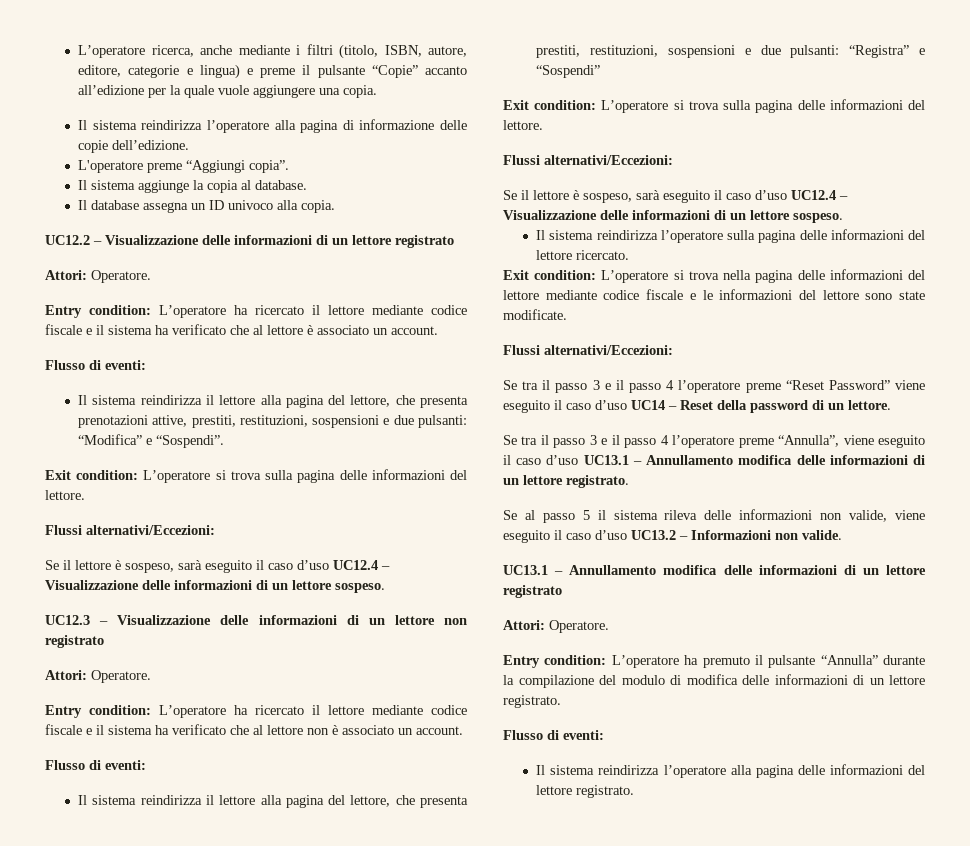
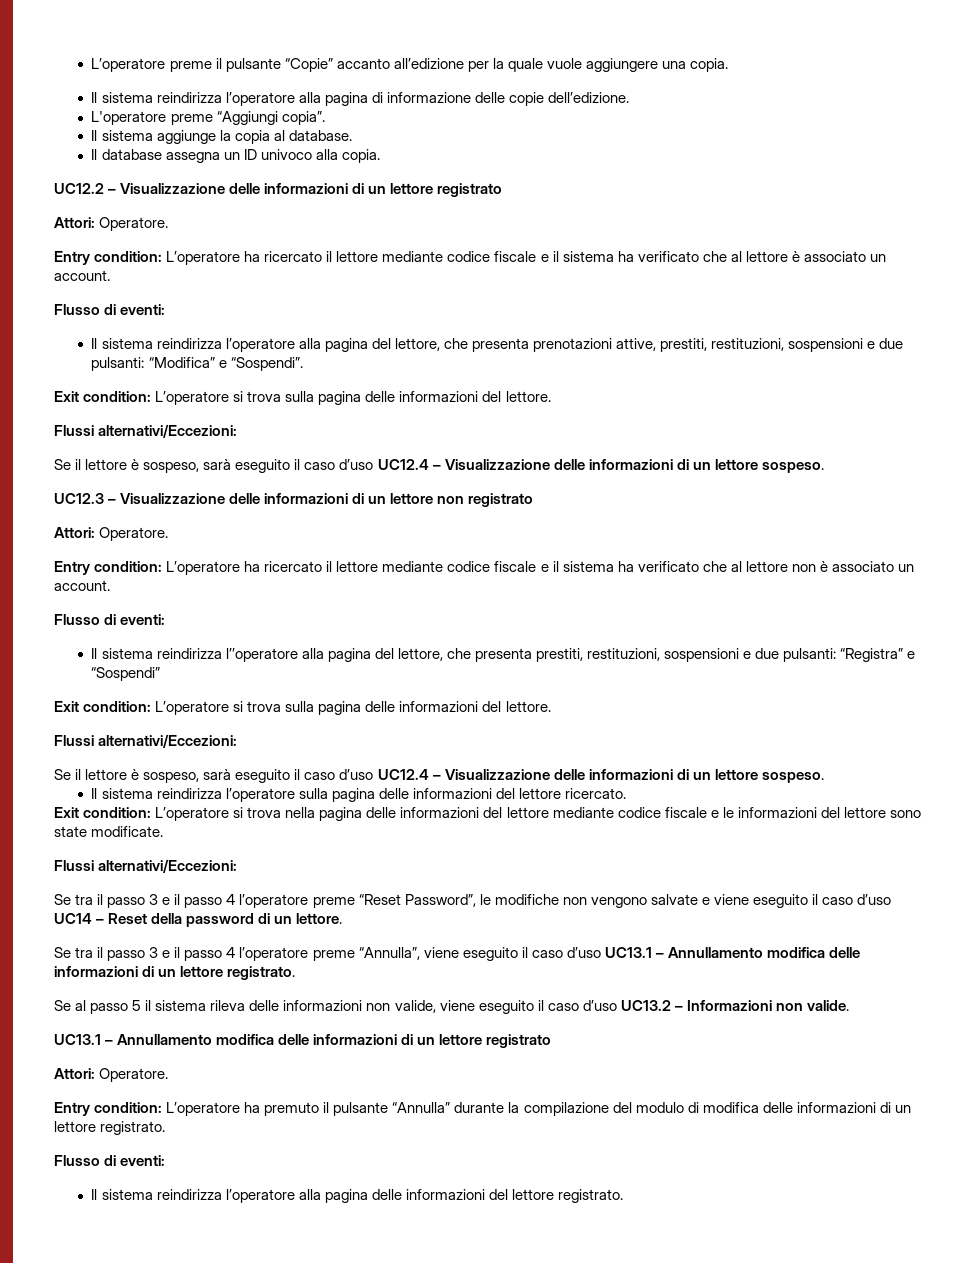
- L’operatore ricerca, anche mediante i filtri (titolo, ISBN, autore, editore, categorie e lingua) e preme il pulsante “Copie” accanto all’edizione per la quale vuole aggiungere una copia.
+ L’operatore preme il pulsante “Copie” accanto all’edizione per la quale vuole aggiungere una copia.
- Il sistema reindirizza il lettore alla pagina del lettore, che presenta prenotazioni attive, prestiti, restituzioni, sospensioni e due pulsanti: “Modifica” e “Sospendi”.
+ Il sistema reindirizza l’operatore alla pagina del lettore, che presenta prenotazioni attive, prestiti, restituzioni, sospensioni e due pulsanti: “Modifica” e “Sospendi”.
- Il sistema reindirizza il lettore alla pagina del lettore, che presenta prestiti, restituzioni, sospensioni e due pulsanti: “Registra” e “Sospendi”
+ Il sistema reindirizza l’’operatore alla pagina del lettore, che presenta prestiti, restituzioni, sospensioni e due pulsanti: “Registra” e “Sospendi”
- Se tra il passo 3 e il passo 4 l’operatore preme “Reset Password” viene eseguito il caso d’uso UC14 – Reset della password di un lettore.
+ Se tra il passo 3 e il passo 4 l’operatore preme “Reset Password”, le modifiche non vengono salvate e viene eseguito il caso d’uso UC14 – Reset della password di un lettore.

